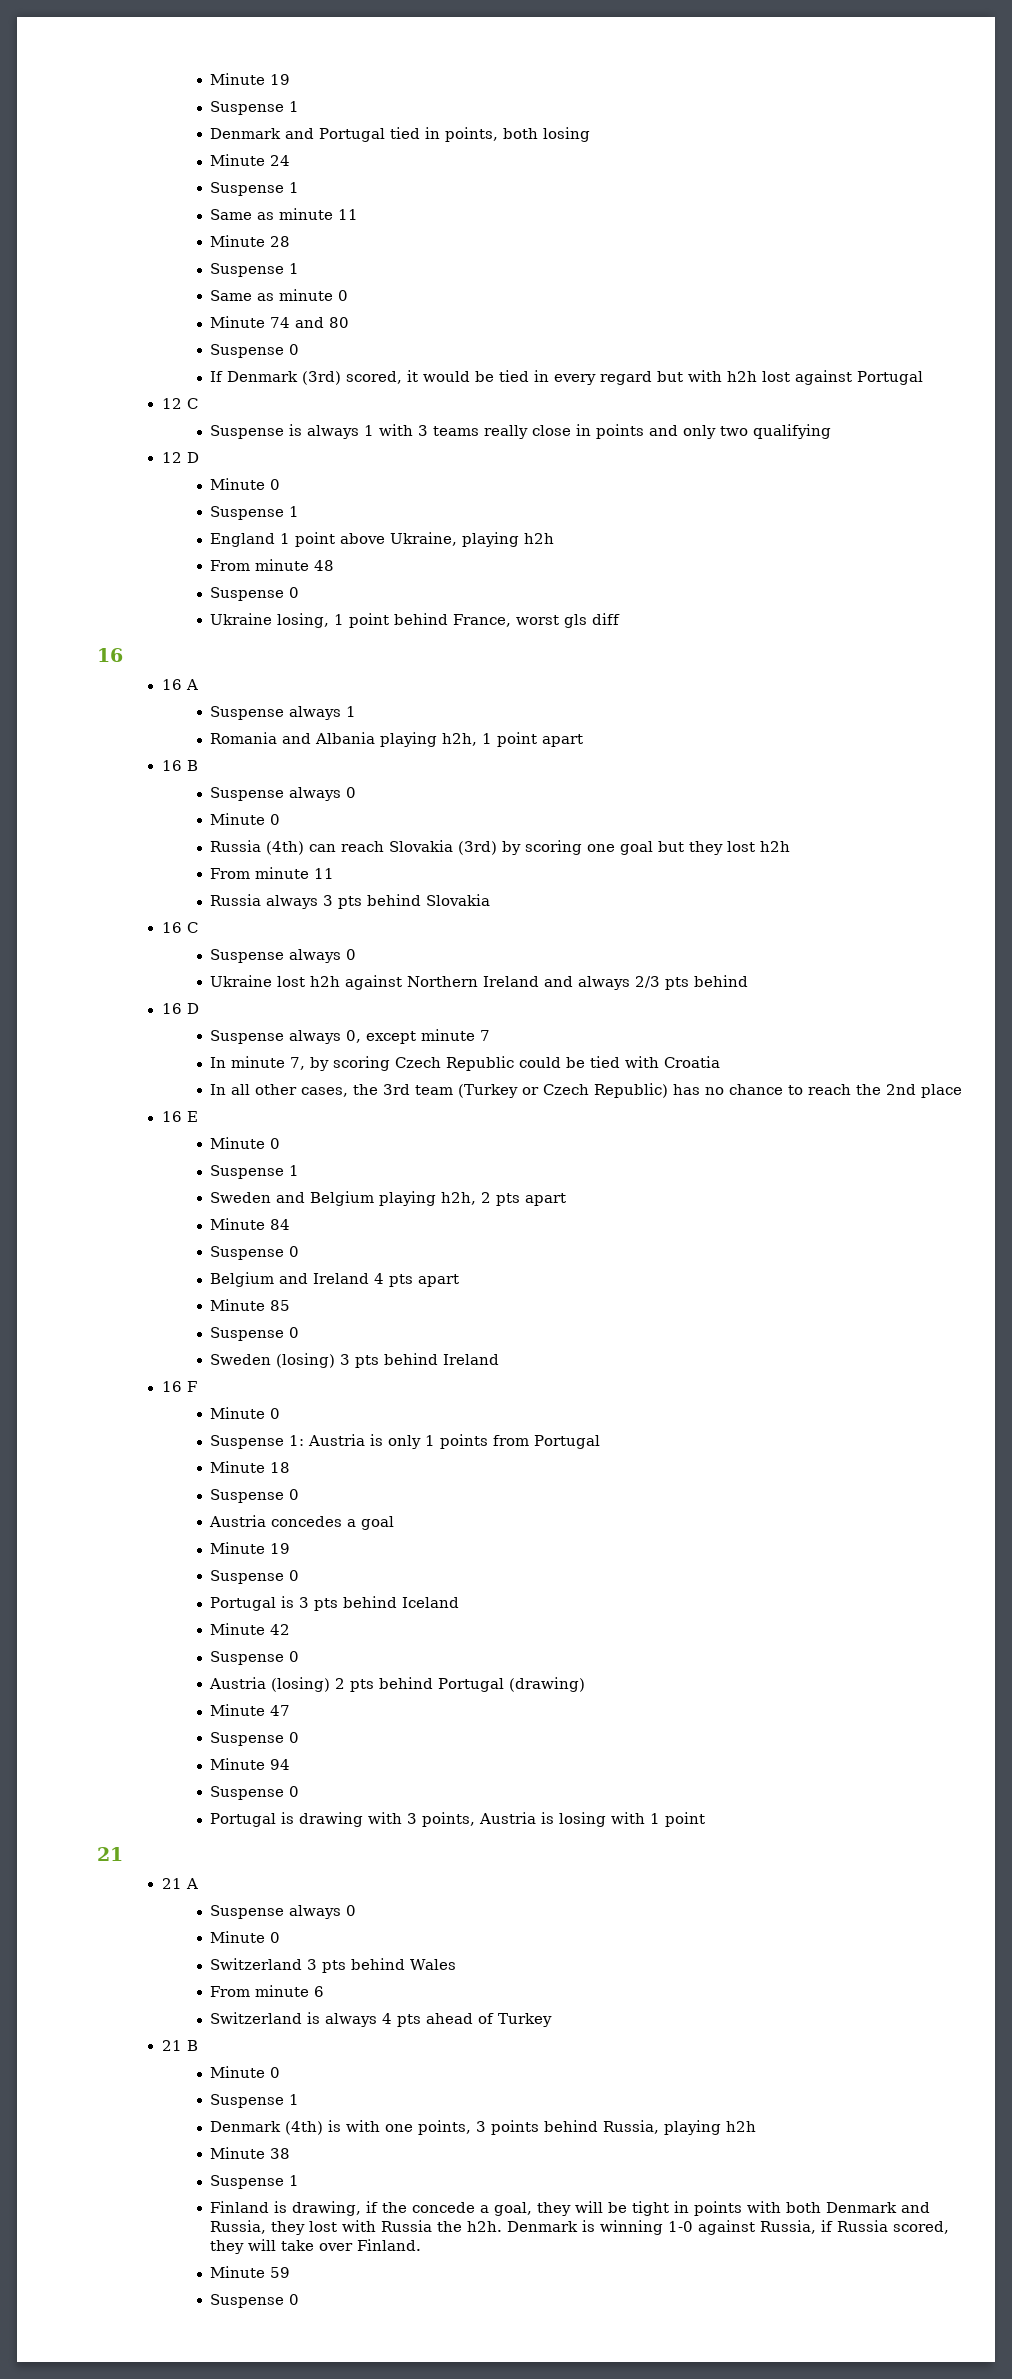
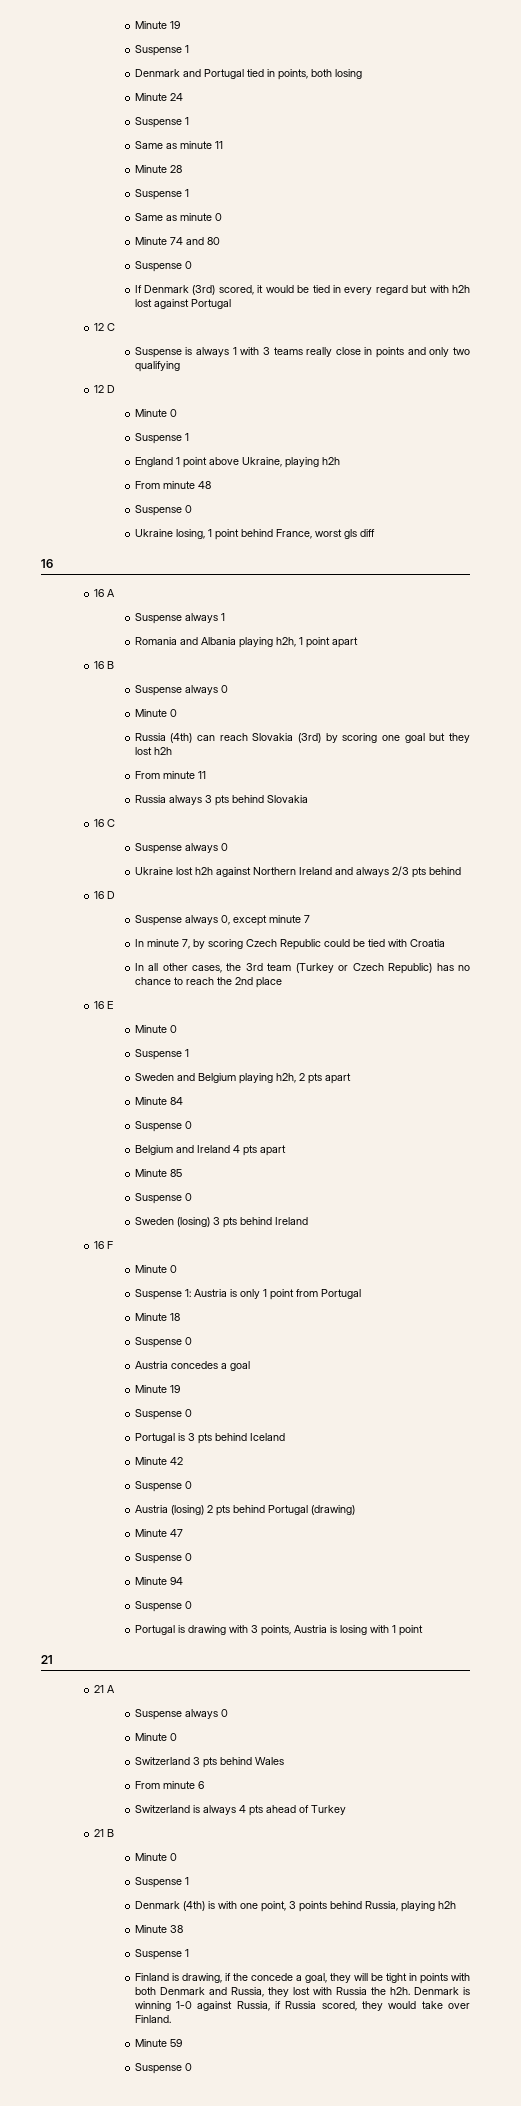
- Suspense 1: Austria is only 1 points from Portugal
+ Suspense 1: Austria is only 1 point from Portugal
- Denmark (4th) is with one points, 3 points behind Russia, playing h2h
+ Denmark (4th) is with one point, 3 points behind Russia, playing h2h
- Denmark is winning 1-0 against Russia, if Russia scored, they will take over Finland.
+ Denmark is winning 1-0 against Russia, if Russia scored, they would take over Finland.

